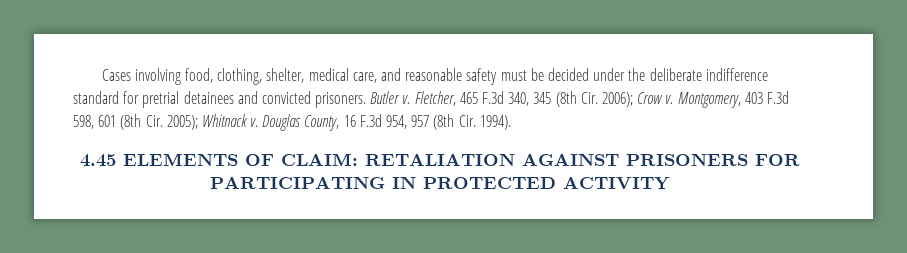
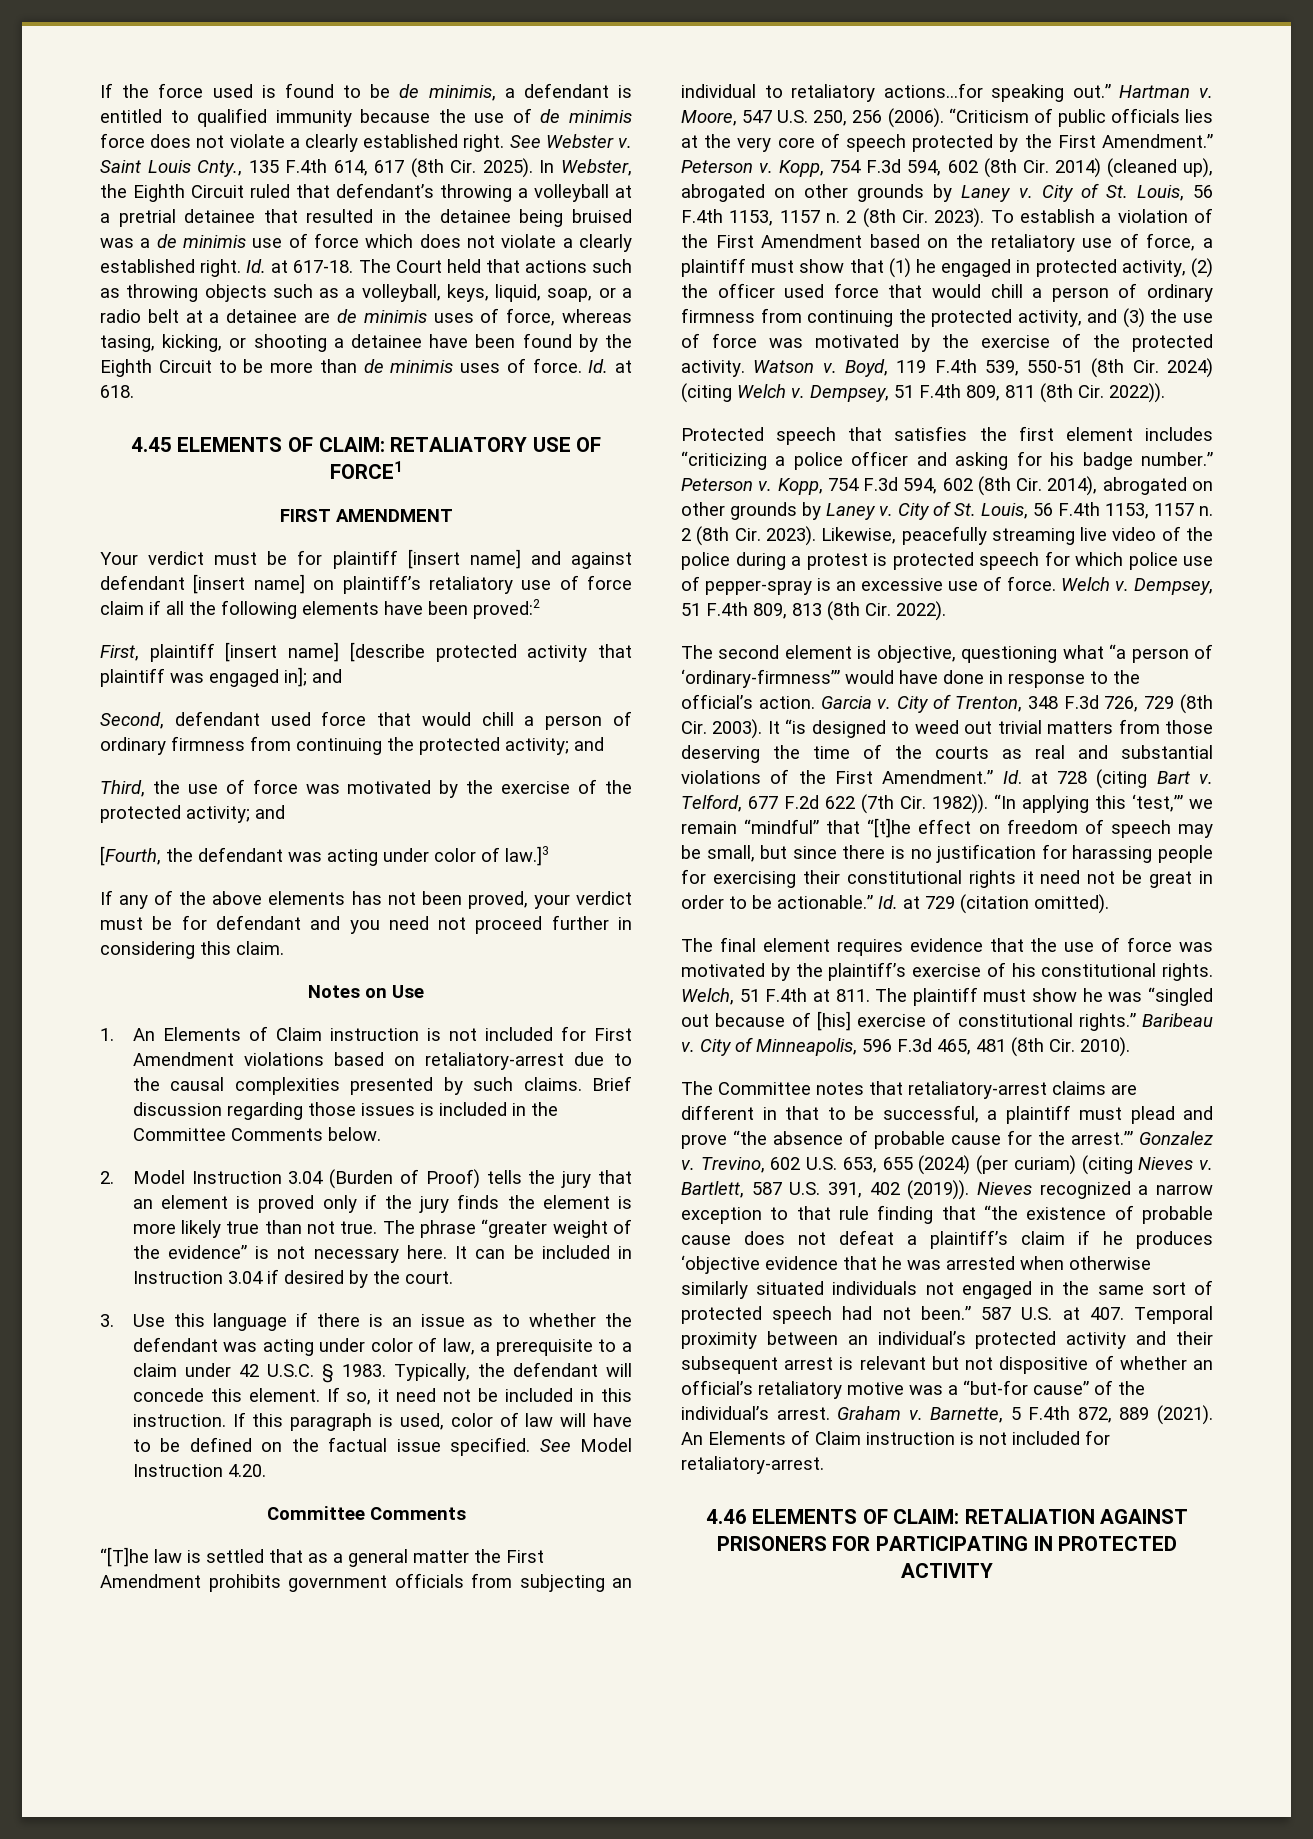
- Cases involving food, clothing, shelter, medical care, and reasonable safety must be decided under the deliberate indifference standard for pretrial detainees and convicted prisoners. Butler v. Fletcher, 465 F.3d 340, 345 (8th Cir. 2006); Crow v. Montgomery, 403 F.3d 598, 601 (8th Cir. 2005); Whitnack v. Douglas County, 16 F.3d 954, 957 (8th Cir. 1994).
- 4.45 ELEMENTS OF CLAIM: RETALIATION AGAINST PRISONERS FOR PARTICIPATING IN PROTECTED ACTIVITY
+ If the force used is found to be de minimis, a defendant is entitled to qualified immunity because the use of de minimis force does not violate a clearly established right. See Webster v. Saint Louis Cnty., 135 F.4th 614, 617 (8th Cir. 2025). In Webster, the Eighth Circuit ruled that defendant’s throwing a volleyball at a pretrial detainee that resulted in the detainee being bruised was a de minimis use of force which does not violate a clearly established right. Id. at 617-18. The Court held that actions such as throwing objects such as a volleyball, keys, liquid, soap, or a radio belt at a detainee are de minimis uses of force, whereas tasing, kicking, or shooting a detainee have been found by the Eighth Circuit to be more than de minimis uses of force. Id. at 618.
+ 4.45 ELEMENTS OF CLAIM: RETALIATORY USE OF FORCE1
+ FIRST AMENDMENT
+ Your verdict must be for plaintiff [insert name] and against defendant [insert name] on plaintiff’s retaliatory use of force claim if all the following elements have been proved:2
+ First, plaintiff [insert name] [describe protected activity that plaintiff was engaged in]; and
+ Second, defendant used force that would chill a person of ordinary firmness from continuing the protected activity; and
+ Third, the use of force was motivated by the exercise of the protected activity; and
+ [Fourth, the defendant was acting under color of law.]3
+ If any of the above elements has not been proved, your verdict must be for defendant and you need not proceed further in considering this claim.
+ Notes on Use
+ 1. An Elements of Claim instruction is not included for First Amendment violations based on retaliatory-arrest due to the causal complexities presented by such claims. Brief discussion regarding those issues is included in the Committee Comments below.
+ 2. Model Instruction 3.04 (Burden of Proof) tells the jury that an element is proved only if the jury finds the element is more likely true than not true. The phrase “greater weight of the evidence” is not necessary here. It can be included in Instruction 3.04 if desired by the court.
+ 3. Use this language if there is an issue as to whether the defendant was acting under color of law, a prerequisite to a claim under 42 U.S.C. § 1983. Typically, the defendant will concede this element. If so, it need not be included in this instruction. If this paragraph is used, color of law will have to be defined on the factual issue specified. See Model Instruction 4.20.
+ Committee Comments
+ “[T]he law is settled that as a general matter the First Amendment prohibits government officials from subjecting an individual to retaliatory actions…for speaking out.” Hartman v. Moore, 547 U.S. 250, 256 (2006). “Criticism of public officials lies at the very core of speech protected by the First Amendment.” Peterson v. Kopp, 754 F.3d 594, 602 (8th Cir. 2014) (cleaned up), abrogated on other grounds by Laney v. City of St. Louis, 56 F.4th 1153, 1157 n. 2 (8th Cir. 2023). To establish a violation of the First Amendment based on the retaliatory use of force, a plaintiff must show that (1) he engaged in protected activity, (2) the officer used force that would chill a person of ordinary firmness from continuing the protected activity, and (3) the use of force was motivated by the exercise of the protected activity. Watson v. Boyd, 119 F.4th 539, 550-51 (8th Cir. 2024) (citing Welch v. Dempsey, 51 F.4th 809, 811 (8th Cir. 2022)).
+ Protected speech that satisfies the first element includes “criticizing a police officer and asking for his badge number.” Peterson v. Kopp, 754 F.3d 594, 602 (8th Cir. 2014), abrogated on other grounds by Laney v. City of St. Louis, 56 F.4th 1153, 1157 n. 2 (8th Cir. 2023). Likewise, peacefully streaming live video of the police during a protest is protected speech for which police use of pepper-spray is an excessive use of force. Welch v. Dempsey, 51 F.4th 809, 813 (8th Cir. 2022).
+ The second element is objective, questioning what “a person of ‘ordinary-firmness’” would have done in response to the official’s action. Garcia v. City of Trenton, 348 F.3d 726, 729 (8th Cir. 2003). It “is designed to weed out trivial matters from those deserving the time of the courts as real and substantial violations of the First Amendment.” Id. at 728 (citing Bart v. Telford, 677 F.2d 622 (7th Cir. 1982)). “In applying this ‘test,’” we remain “mindful” that “[t]he effect on freedom of speech may be small, but since there is no justification for harassing people for exercising their constitutional rights it need not be great in order to be actionable.” Id. at 729 (citation omitted).
+ The final element requires evidence that the use of force was motivated by the plaintiff’s exercise of his constitutional rights. Welch, 51 F.4th at 811. The plaintiff must show he was “singled out because of [his] exercise of constitutional rights.” Baribeau v. City of Minneapolis, 596 F.3d 465, 481 (8th Cir. 2010).
+ The Committee notes that retaliatory-arrest claims are different in that to be successful, a plaintiff must plead and prove “the absence of probable cause for the arrest.’” Gonzalez v. Trevino, 602 U.S. 653, 655 (2024) (per curiam) (citing Nieves v. Bartlett, 587 U.S. 391, 402 (2019)). Nieves recognized a narrow exception to that rule finding that “the existence of probable cause does not defeat a plaintiff’s claim if he produces ‘objective evidence that he was arrested when otherwise similarly situated individuals not engaged in the same sort of protected speech had not been.” 587 U.S. at 407. Temporal proximity between an individual’s protected activity and their subsequent arrest is relevant but not dispositive of whether an official’s retaliatory motive was a “but-for cause” of the individual’s arrest. Graham v. Barnette, 5 F.4th 872, 889 (2021). An Elements of Claim instruction is not included for retaliatory-arrest.
+ 4.46 ELEMENTS OF CLAIM: RETALIATION AGAINST PRISONERS FOR PARTICIPATING IN PROTECTED ACTIVITY

